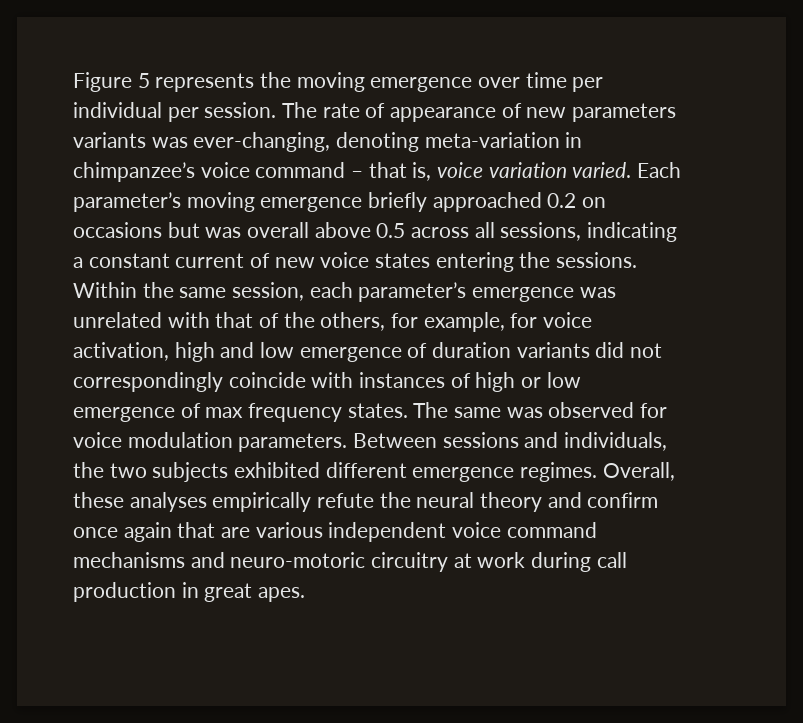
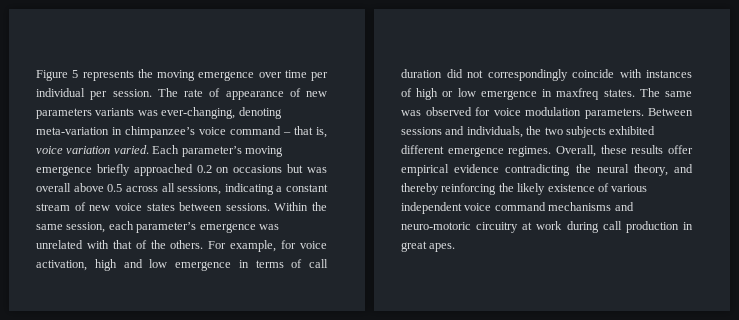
- Each parameter’s moving emergence briefly approached 0.2 on occasions but was overall above 0.5 across all sessions, indicating a constant current of new voice states entering the sessions.
+ Each parameter’s moving emergence briefly approached 0.2 on occasions but was overall above 0.5 across all sessions, indicating a constant stream of new voice states between sessions.
- Within the same session, each parameter’s emergence was unrelated with that of the others, for example, for voice activation, high and low emergence of duration variants did not correspondingly coincide with instances of high or low emergence of max frequency states.
+ Within the same session, each parameter’s emergence was unrelated with that of the others. For example, for voice activation, high and low emergence in terms of call duration did not correspondingly coincide with instances of high or low emergence in maxfreq states.
- Overall, these analyses empirically refute the neural theory and confirm once again that are various independent voice command mechanisms and neuro-motoric circuitry at work during call production in great apes.
+ Overall, these results offer empirical evidence contradicting the neural theory, and thereby reinforcing the likely existence of various independent voice command mechanisms and neuro-motoric circuitry at work during call production in great apes.

